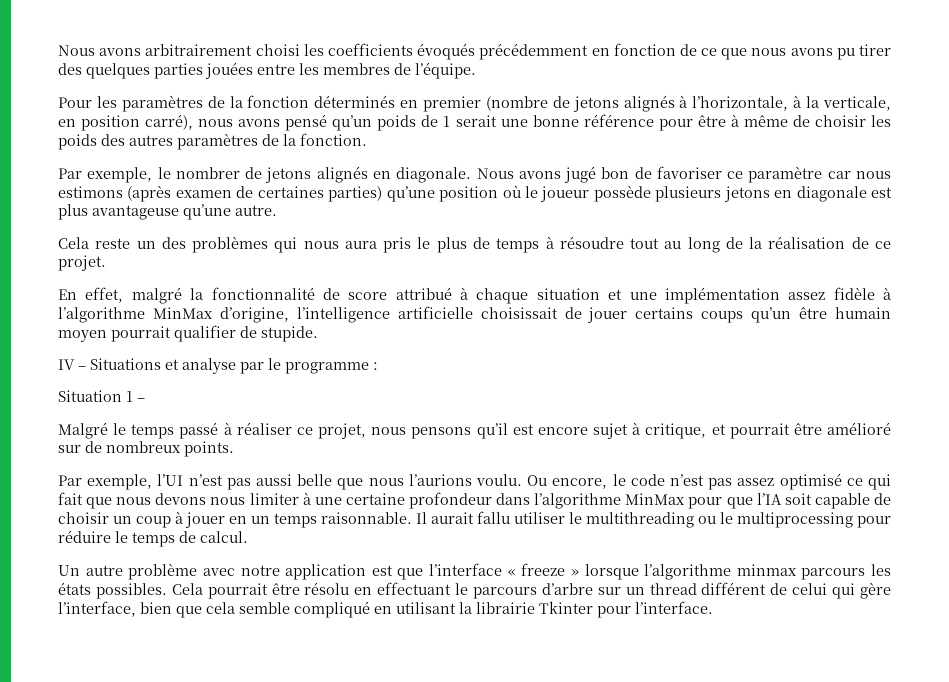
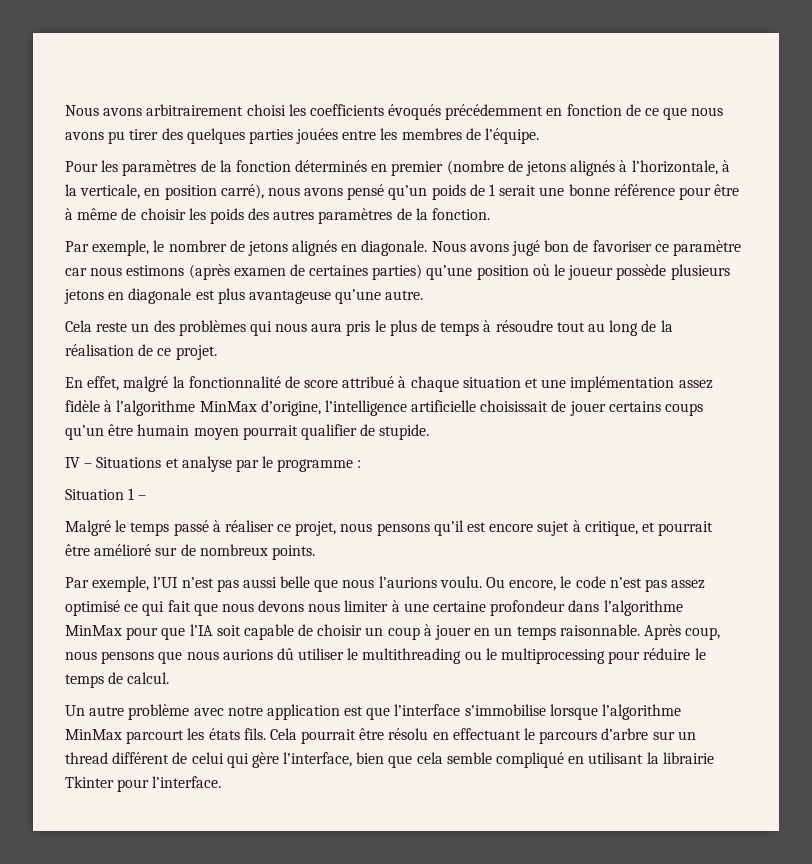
- Il aurait fallu utiliser le multithreading ou le multiprocessing pour réduire le temps de calcul.
+ Après coup, nous pensons que nous aurions dû utiliser le multithreading ou le multiprocessing pour réduire le temps de calcul.
- Un autre problème avec notre application est que l’interface « freeze » lorsque l’algorithme minmax parcours les états possibles.
+ Un autre problème avec notre application est que l’interface s’immobilise lorsque l’algorithme MinMax parcourt les états fils.

